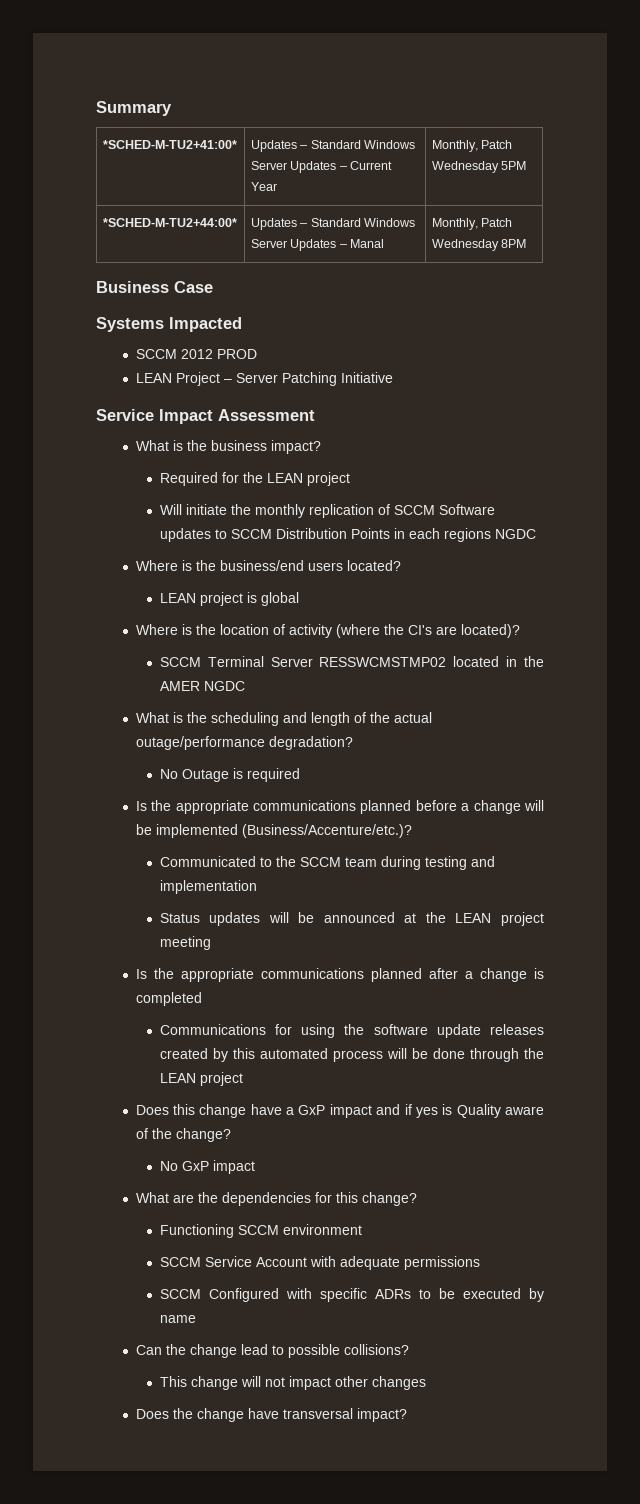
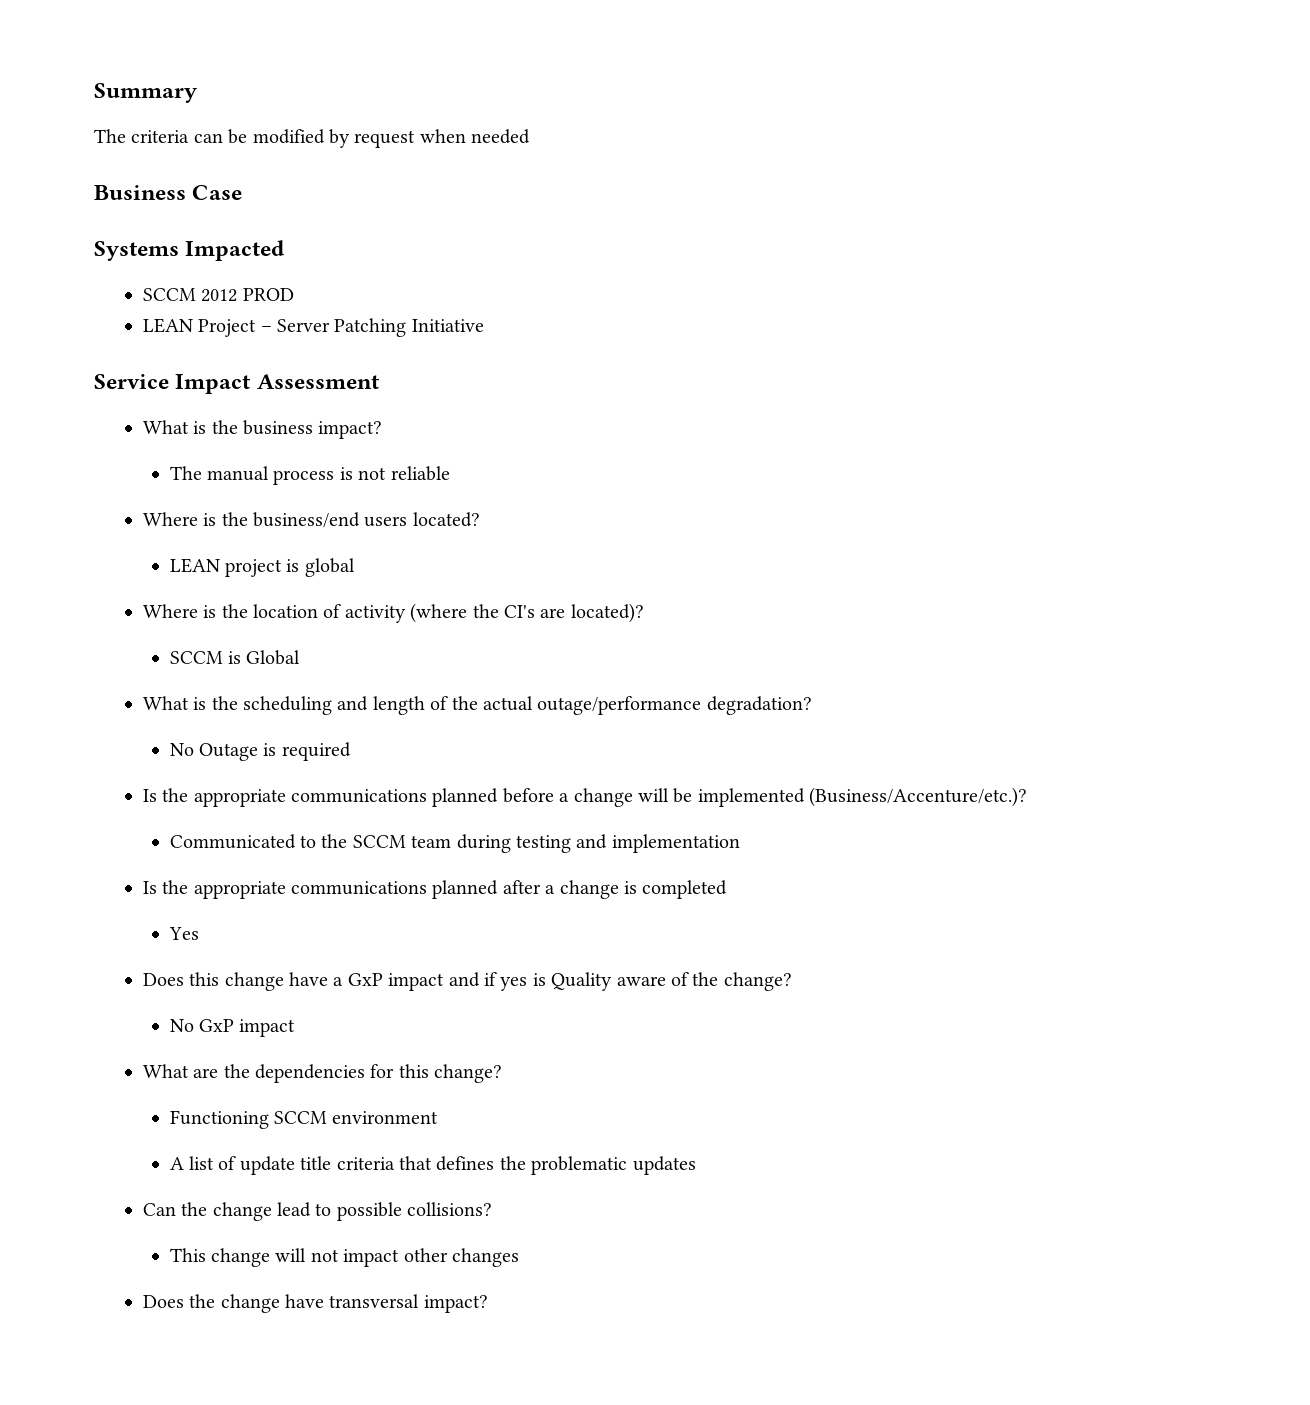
- *SCHED-M-TU2+41:00* | Updates – Standard Windows Server Updates – Current Year | Monthly, Patch Wednesday 5PM
- *SCHED-M-TU2+44:00* | Updates – Standard Windows Server Updates – Manal | Monthly, Patch Wednesday 8PM
+ The criteria can be modified by request when needed
- Required for the LEAN project
- Will initiate the monthly replication of SCCM Software updates to SCCM Distribution Points in each regions NGDC
+ The manual process is not reliable
- SCCM Terminal Server RESSWCMSTMP02 located in the AMER NGDC
+ SCCM is Global
- Status updates will be announced at the LEAN project meeting
- Communications for using the software update releases created by this automated process will be done through the LEAN project
+ Yes
- SCCM Service Account with adequate permissions
- SCCM Configured with specific ADRs to be executed by name
+ A list of update title criteria that defines the problematic updates

